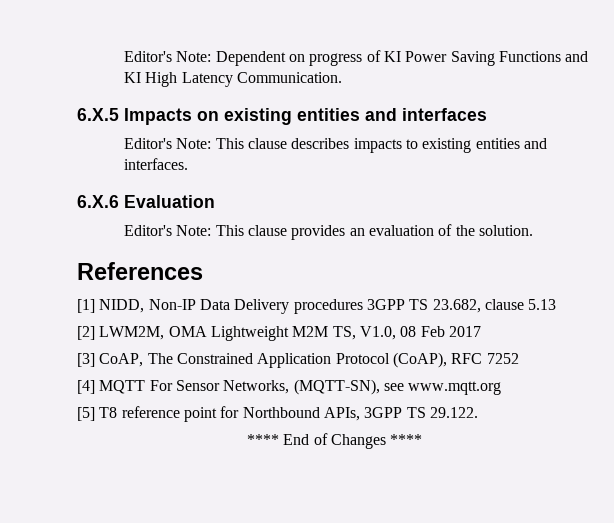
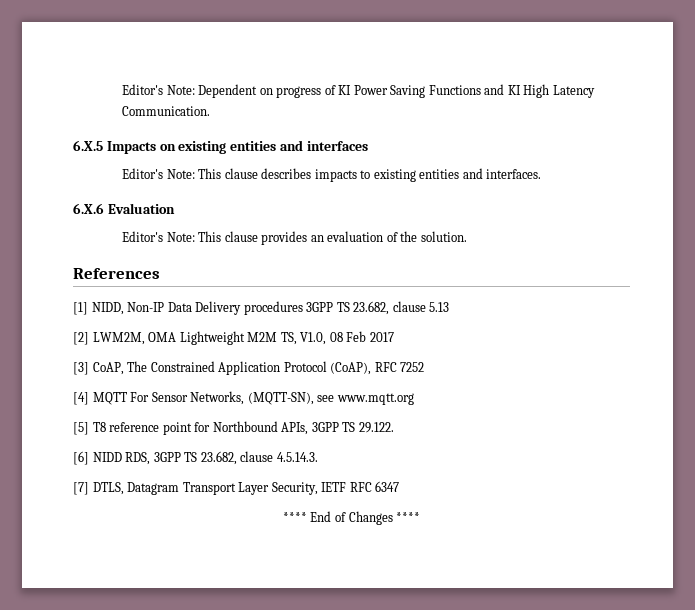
+ [6] NIDD RDS, 3GPP TS 23.682, clause 4.5.14.3.
+ [7] DTLS, Datagram Transport Layer Security, IETF RFC 6347

